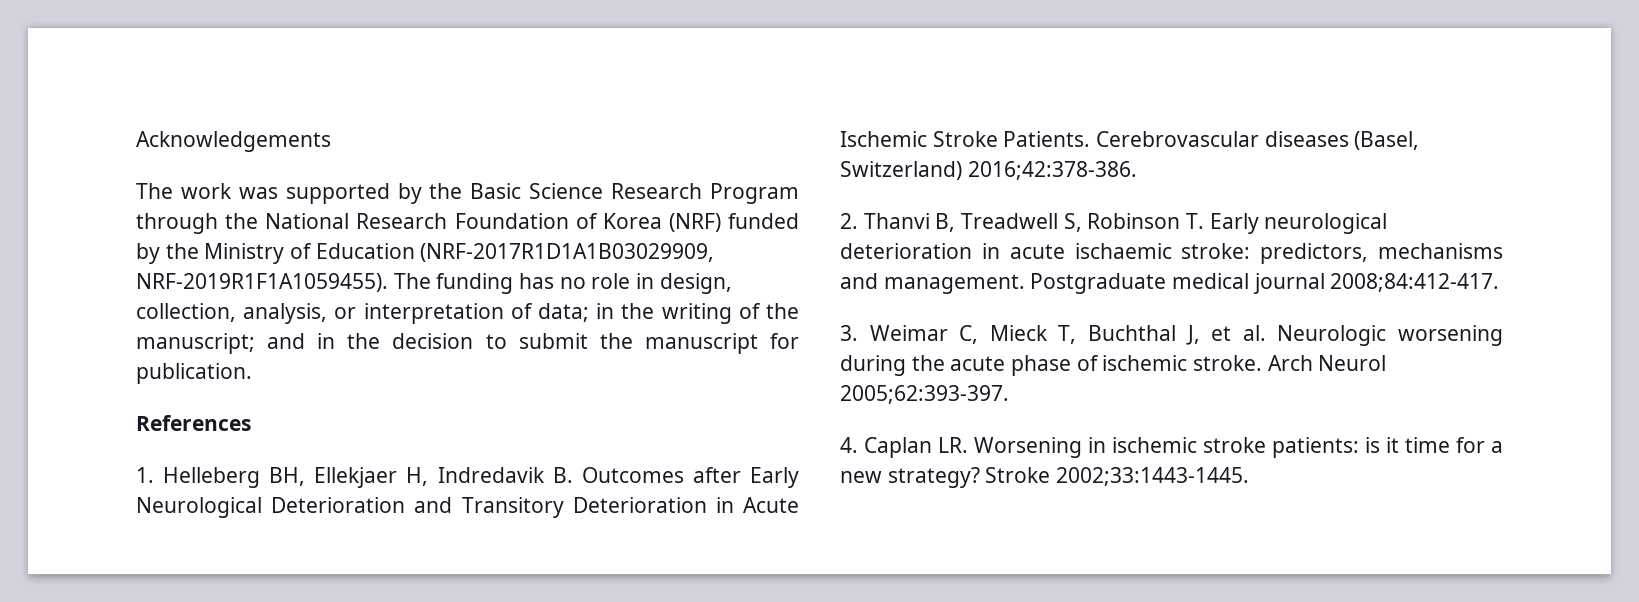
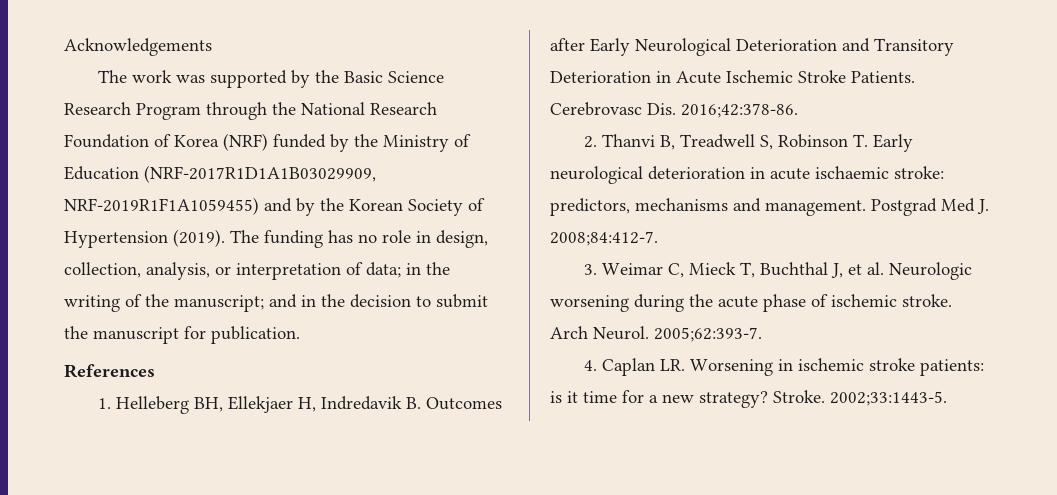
- The work was supported by the Basic Science Research Program through the National Research Foundation of Korea (NRF) funded by the Ministry of Education (NRF-2017R1D1A1B03029909, NRF-2019R1F1A1059455).
+ The work was supported by the Basic Science Research Program through the National Research Foundation of Korea (NRF) funded by the Ministry of Education (NRF-2017R1D1A1B03029909, NRF-2019R1F1A1059455) and by the Korean Society of Hypertension (2019).
- Cerebrovascular diseases (Basel, Switzerland) 2016;42:378-386.
+ Cerebrovasc Dis. 2016;42:378-86.
- Postgraduate medical journal 2008;84:412-417.
+ Postgrad Med J. 2008;84:412-7.
- Arch Neurol 2005;62:393-397.
+ Arch Neurol. 2005;62:393-7.
- Stroke 2002;33:1443-1445.
+ Stroke. 2002;33:1443-5.

